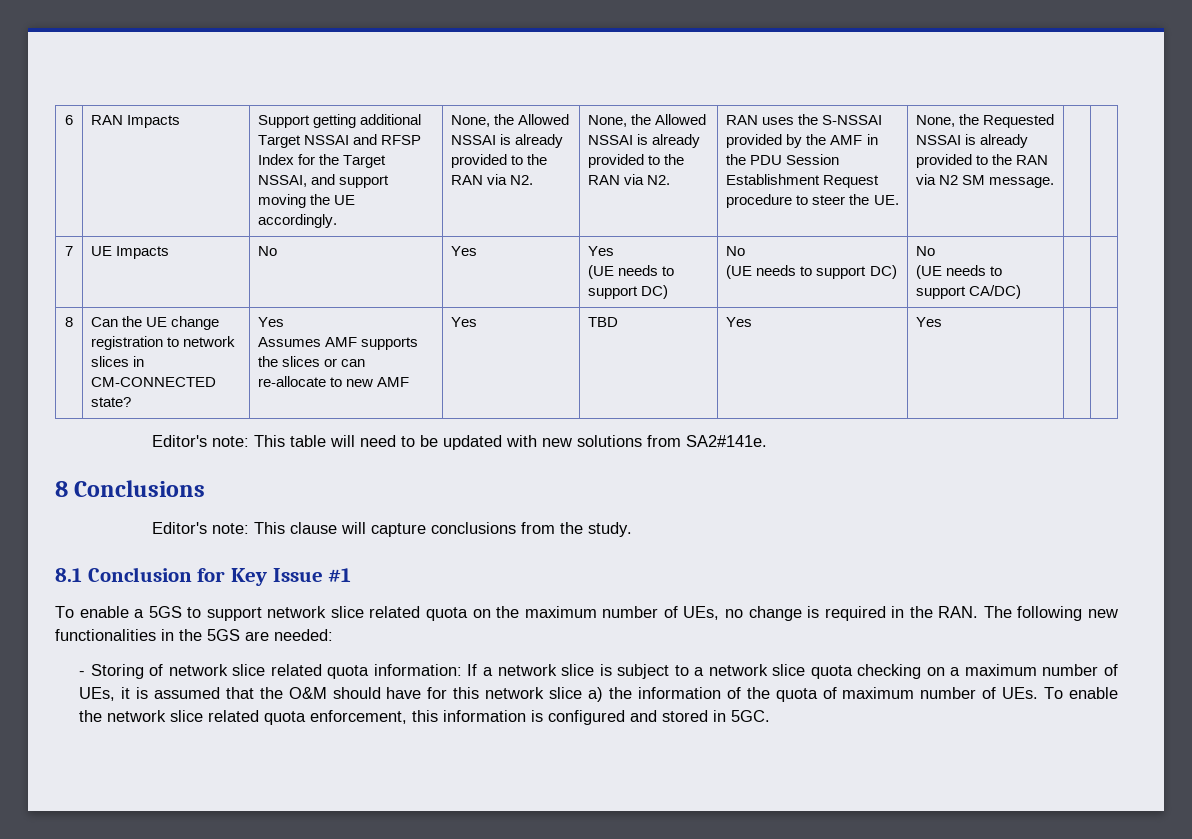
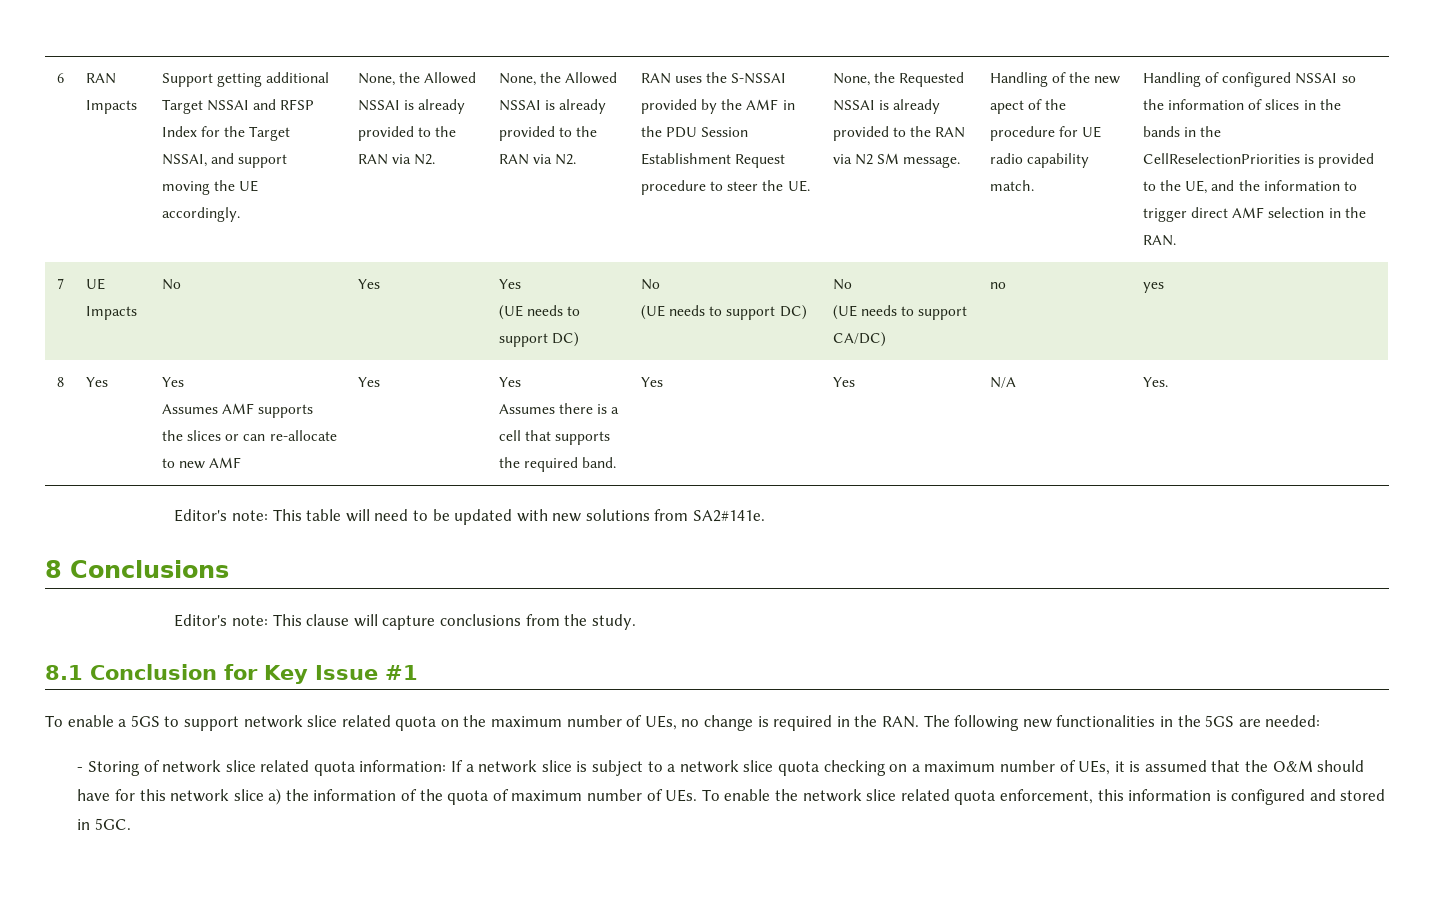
+ Handling of the new apect of the procedure for UE radio capability match. | Handling of configured NSSAI so the information of slices in the bands in the CellReselectionPriorities is provided to the UE, and the information to trigger direct AMF selection in the RAN.
  7 | UE Impacts | No | Yes | Yes
  (UE needs to support DC) | No
  (UE needs to support DC) | No
- (UE needs to support CA/DC) | |
+ (UE needs to support CA/DC) | no | yes
- 8 | Can the UE change registration to network slices in CM-CONNECTED state? | Yes
- Assumes AMF supports the slices or can re-allocate to new AMF | Yes | TBD | Yes | Yes | |
+ 8 | Yes | Yes
+ Assumes AMF supports the slices or can re-allocate to new AMF | Yes | Yes
+ Assumes there is a cell that supports the required band. | Yes | Yes | N/A | Yes.

